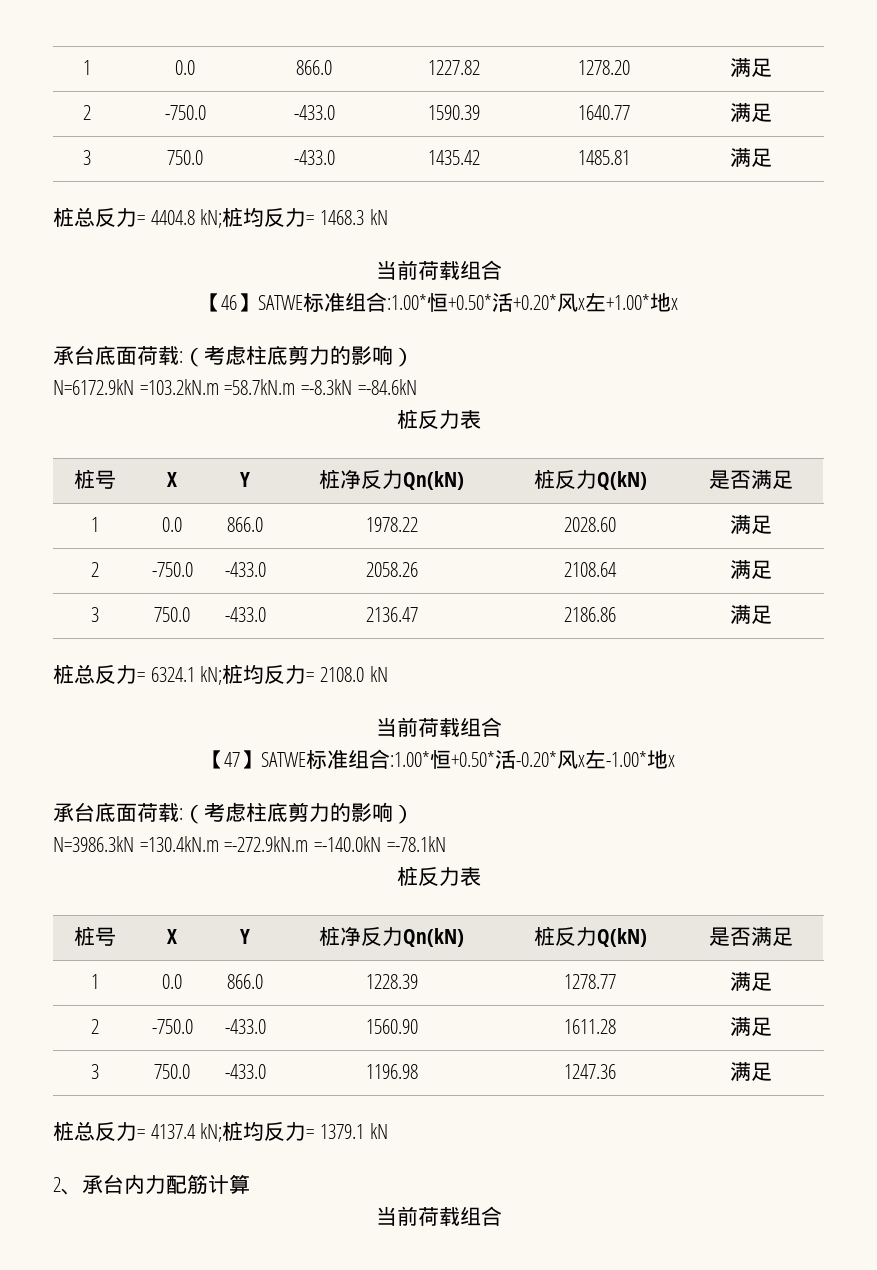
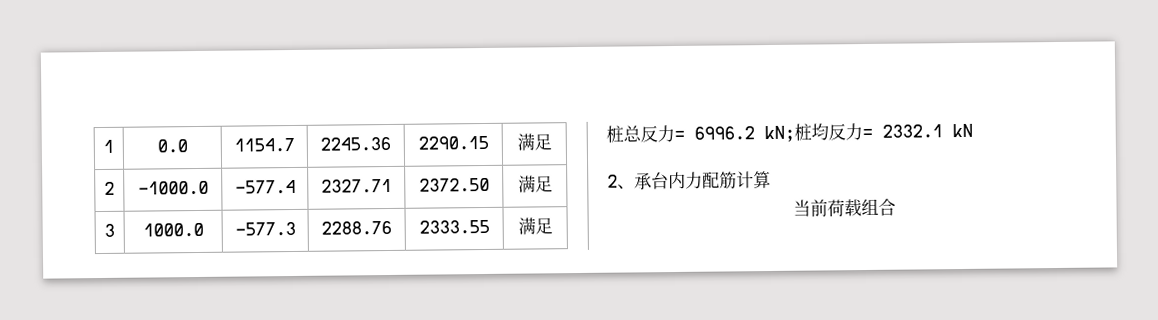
- 1 | 0.0 | 866.0 | 1227.82 | 1278.20 | 满足
- 2 | -750.0 | -433.0 | 1590.39 | 1640.77 | 满足
- 3 | 750.0 | -433.0 | 1435.42 | 1485.81 | 满足
- 桩总反力= 4404.8 kN;桩均反力= 1468.3 kN
- 当前荷载组合
- 【46】SATWE标准组合:1.00*恒+0.50*活+0.20*风x左+1.00*地x
- 承台底面荷载:（考虑柱底剪力的影响）
- N=6172.9kN =103.2kN.m =58.7kN.m =-8.3kN =-84.6kN
- 桩反力表
- 桩号 | X | Y | 桩净反力Qn(kN) | 桩反力Q(kN) | 是否满足
- 1 | 0.0 | 866.0 | 1978.22 | 2028.60 | 满足
- 2 | -750.0 | -433.0 | 2058.26 | 2108.64 | 满足
- 3 | 750.0 | -433.0 | 2136.47 | 2186.86 | 满足
- 桩总反力= 6324.1 kN;桩均反力= 2108.0 kN
- 当前荷载组合
- 【47】SATWE标准组合:1.00*恒+0.50*活-0.20*风x左-1.00*地x
- 承台底面荷载:（考虑柱底剪力的影响）
- N=3986.3kN =130.4kN.m =-272.9kN.m =-140.0kN =-78.1kN
- 桩反力表
- 桩号 | X | Y | 桩净反力Qn(kN) | 桩反力Q(kN) | 是否满足
- 1 | 0.0 | 866.0 | 1228.39 | 1278.77 | 满足
- 2 | -750.0 | -433.0 | 1560.90 | 1611.28 | 满足
- 3 | 750.0 | -433.0 | 1196.98 | 1247.36 | 满足
- 桩总反力= 4137.4 kN;桩均反力= 1379.1 kN
+ 1 | 0.0 | 1154.7 | 2245.36 | 2290.15 | 满足
+ 2 | -1000.0 | -577.4 | 2327.71 | 2372.50 | 满足
+ 3 | 1000.0 | -577.3 | 2288.76 | 2333.55 | 满足
+ 桩总反力= 6996.2 kN;桩均反力= 2332.1 kN

